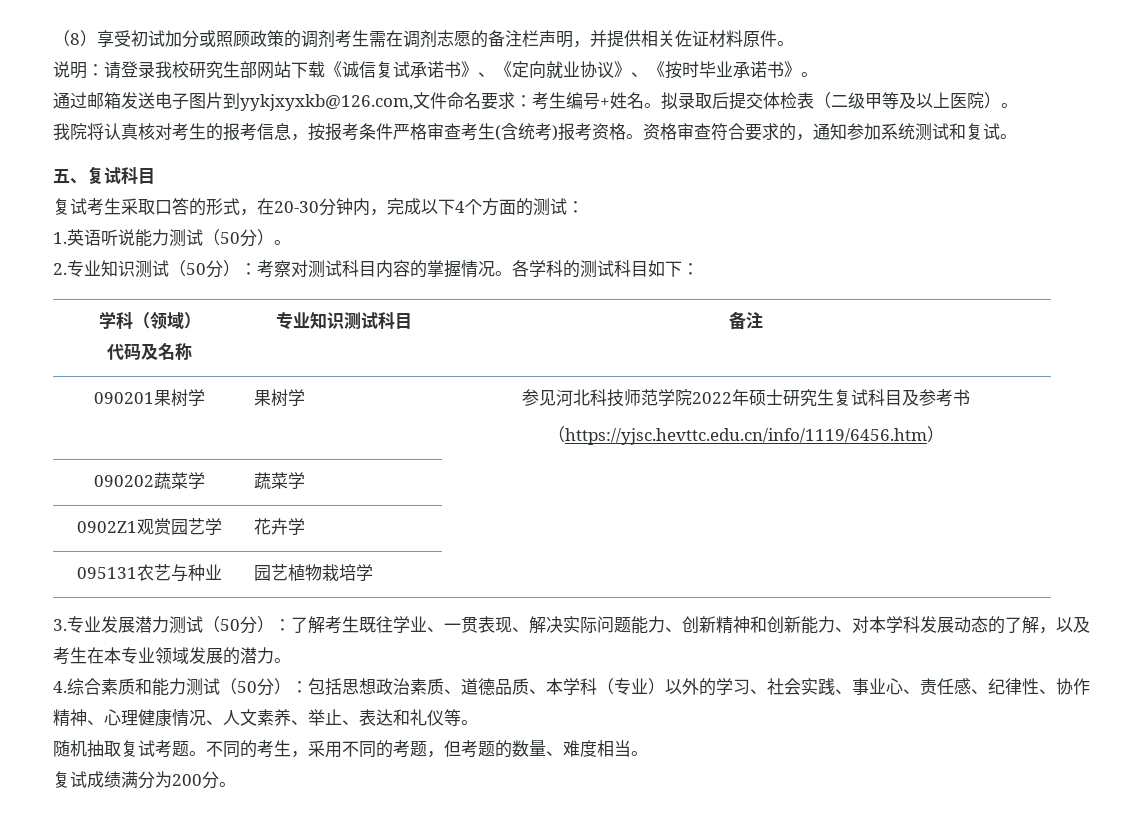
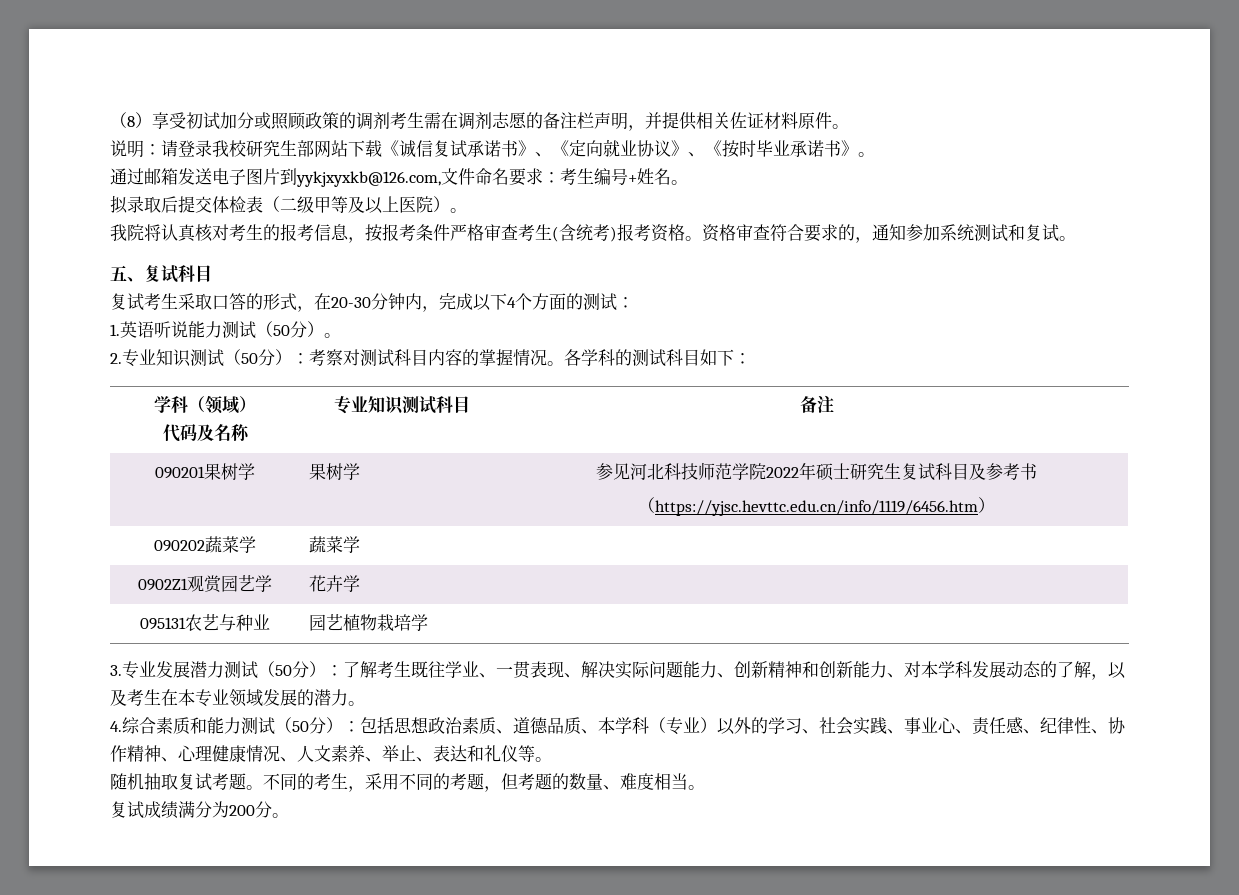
- 通过邮箱发送电子图片到yykjxyxkb@126.com,文件命名要求：考生编号+姓名。拟录取后提交体检表（二级甲等及以上医院）。
+ 通过邮箱发送电子图片到yykjxyxkb@126.com,文件命名要求：考生编号+姓名。
+ 拟录取后提交体检表（二级甲等及以上医院）。

